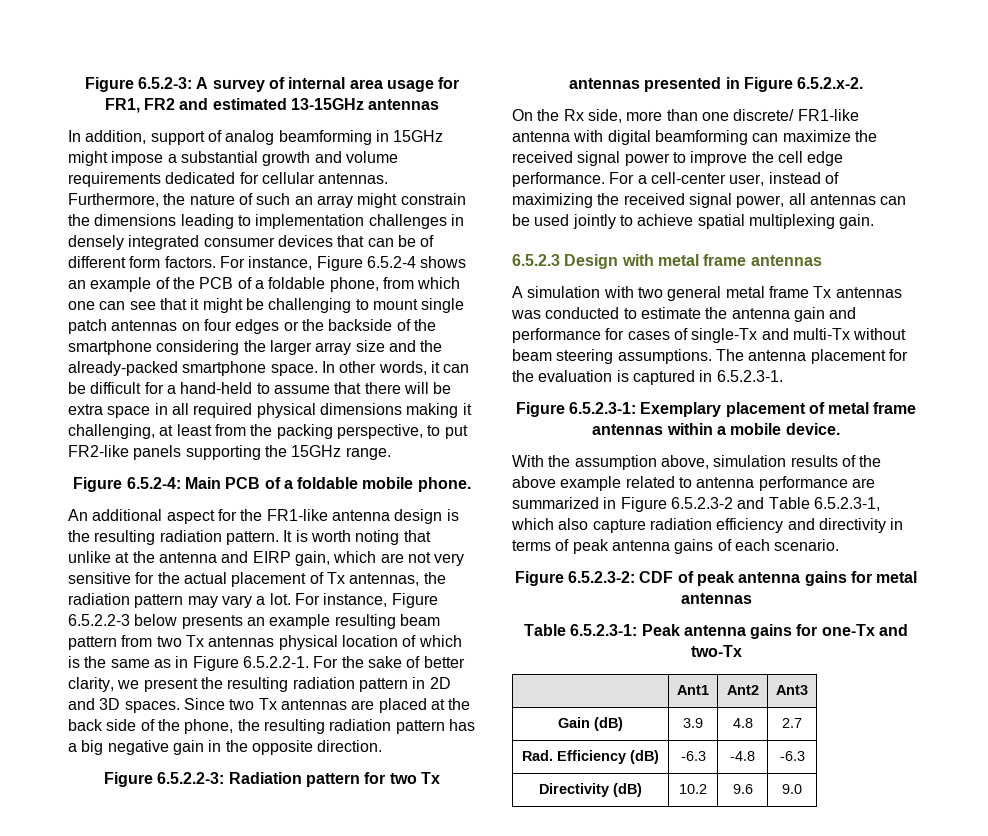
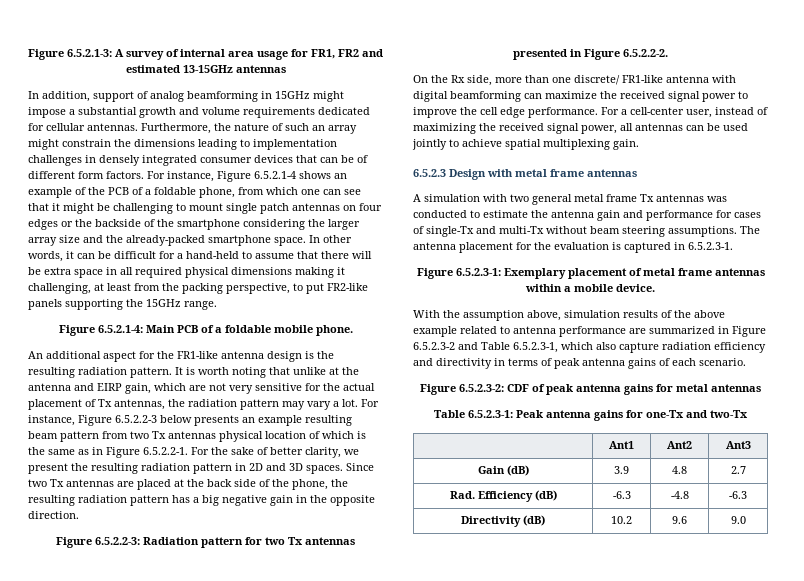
- Figure 6.5.2-3: A survey of internal area usage for FR1, FR2 and estimated 13-15GHz antennas
+ Figure 6.5.2.1-3: A survey of internal area usage for FR1, FR2 and estimated 13-15GHz antennas
- For instance, Figure 6.5.2-4 shows an example of the PCB of a foldable phone, from which one can see that it might be challenging to mount single patch antennas on four edges or the backside of the smartphone considering the larger array size and the already-packed smartphone space.
+ For instance, Figure 6.5.2.1-4 shows an example of the PCB of a foldable phone, from which one can see that it might be challenging to mount single patch antennas on four edges or the backside of the smartphone considering the larger array size and the already-packed smartphone space.
- Figure 6.5.2-4: Main PCB of a foldable mobile phone.
+ Figure 6.5.2.1-4: Main PCB of a foldable mobile phone.
- Figure 6.5.2.2-3: Radiation pattern for two Tx antennas presented in Figure 6.5.2.x-2.
+ Figure 6.5.2.2-3: Radiation pattern for two Tx antennas presented in Figure 6.5.2.2-2.

